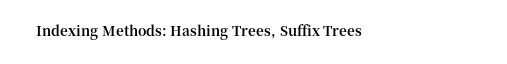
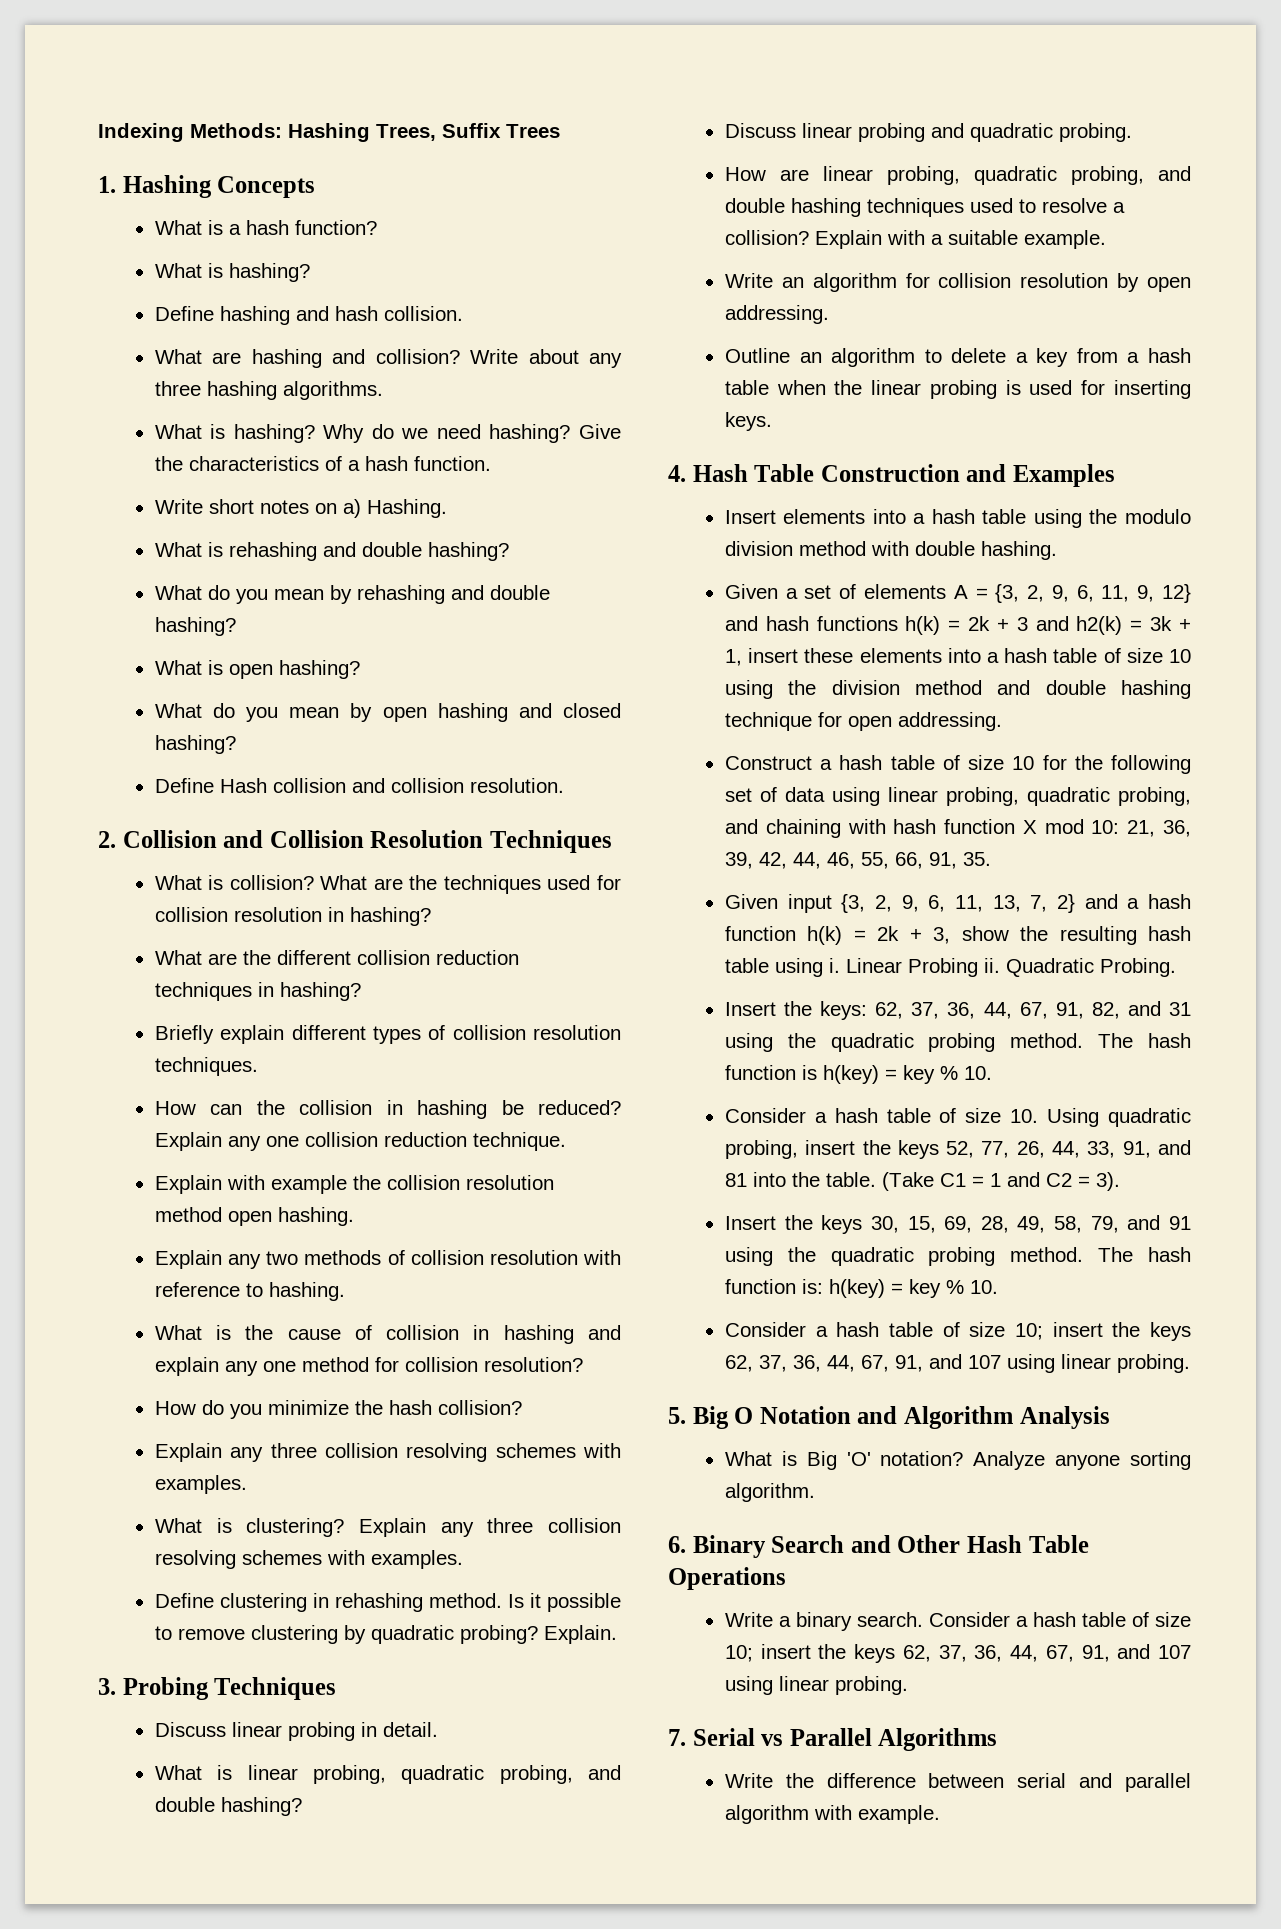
+ 1. Hashing Concepts
+ What is a hash function?
+ What is hashing?
+ Define hashing and hash collision.
+ What are hashing and collision? Write about any three hashing algorithms.
+ What is hashing? Why do we need hashing? Give the characteristics of a hash function.
+ Write short notes on a) Hashing.
+ What is rehashing and double hashing?
+ What do you mean by rehashing and double hashing?
+ What is open hashing?
+ What do you mean by open hashing and closed hashing?
+ Define Hash collision and collision resolution.
+ 2. Collision and Collision Resolution Techniques
+ What is collision? What are the techniques used for collision resolution in hashing?
+ What are the different collision reduction techniques in hashing?
+ Briefly explain different types of collision resolution techniques.
+ How can the collision in hashing be reduced? Explain any one collision reduction technique.
+ Explain with example the collision resolution method open hashing.
+ Explain any two methods of collision resolution with reference to hashing.
+ What is the cause of collision in hashing and explain any one method for collision resolution?
+ How do you minimize the hash collision?
+ Explain any three collision resolving schemes with examples.
+ What is clustering? Explain any three collision resolving schemes with examples.
+ Define clustering in rehashing method. Is it possible to remove clustering by quadratic probing? Explain.
+ 3. Probing Techniques
+ Discuss linear probing in detail.
+ What is linear probing, quadratic probing, and double hashing?
+ Discuss linear probing and quadratic probing.
+ How are linear probing, quadratic probing, and double hashing techniques used to resolve a collision? Explain with a suitable example.
+ Write an algorithm for collision resolution by open addressing.
+ Outline an algorithm to delete a key from a hash table when the linear probing is used for inserting keys.
+ 4. Hash Table Construction and Examples
+ Insert elements into a hash table using the modulo division method with double hashing.
+ Given a set of elements A = {3, 2, 9, 6, 11, 9, 12} and hash functions h(k) = 2k + 3 and h2(k) = 3k + 1, insert these elements into a hash table of size 10 using the division method and double hashing technique for open addressing.
+ Construct a hash table of size 10 for the following set of data using linear probing, quadratic probing, and chaining with hash function X mod 10: 21, 36, 39, 42, 44, 46, 55, 66, 91, 35.
+ Given input {3, 2, 9, 6, 11, 13, 7, 2} and a hash function h(k) = 2k + 3, show the resulting hash table using i. Linear Probing ii. Quadratic Probing.
+ Insert the keys: 62, 37, 36, 44, 67, 91, 82, and 31 using the quadratic probing method. The hash function is h(key) = key % 10.
+ Consider a hash table of size 10. Using quadratic probing, insert the keys 52, 77, 26, 44, 33, 91, and 81 into the table. (Take C1 = 1 and C2 = 3).
+ Insert the keys 30, 15, 69, 28, 49, 58, 79, and 91 using the quadratic probing method. The hash function is: h(key) = key % 10.
+ Consider a hash table of size 10; insert the keys 62, 37, 36, 44, 67, 91, and 107 using linear probing.
+ 5. Big O Notation and Algorithm Analysis
+ What is Big 'O' notation? Analyze anyone sorting algorithm.
+ 6. Binary Search and Other Hash Table Operations
+ Write a binary search. Consider a hash table of size 10; insert the keys 62, 37, 36, 44, 67, 91, and 107 using linear probing.
+ 7. Serial vs Parallel Algorithms
+ Write the difference between serial and parallel algorithm with example.

